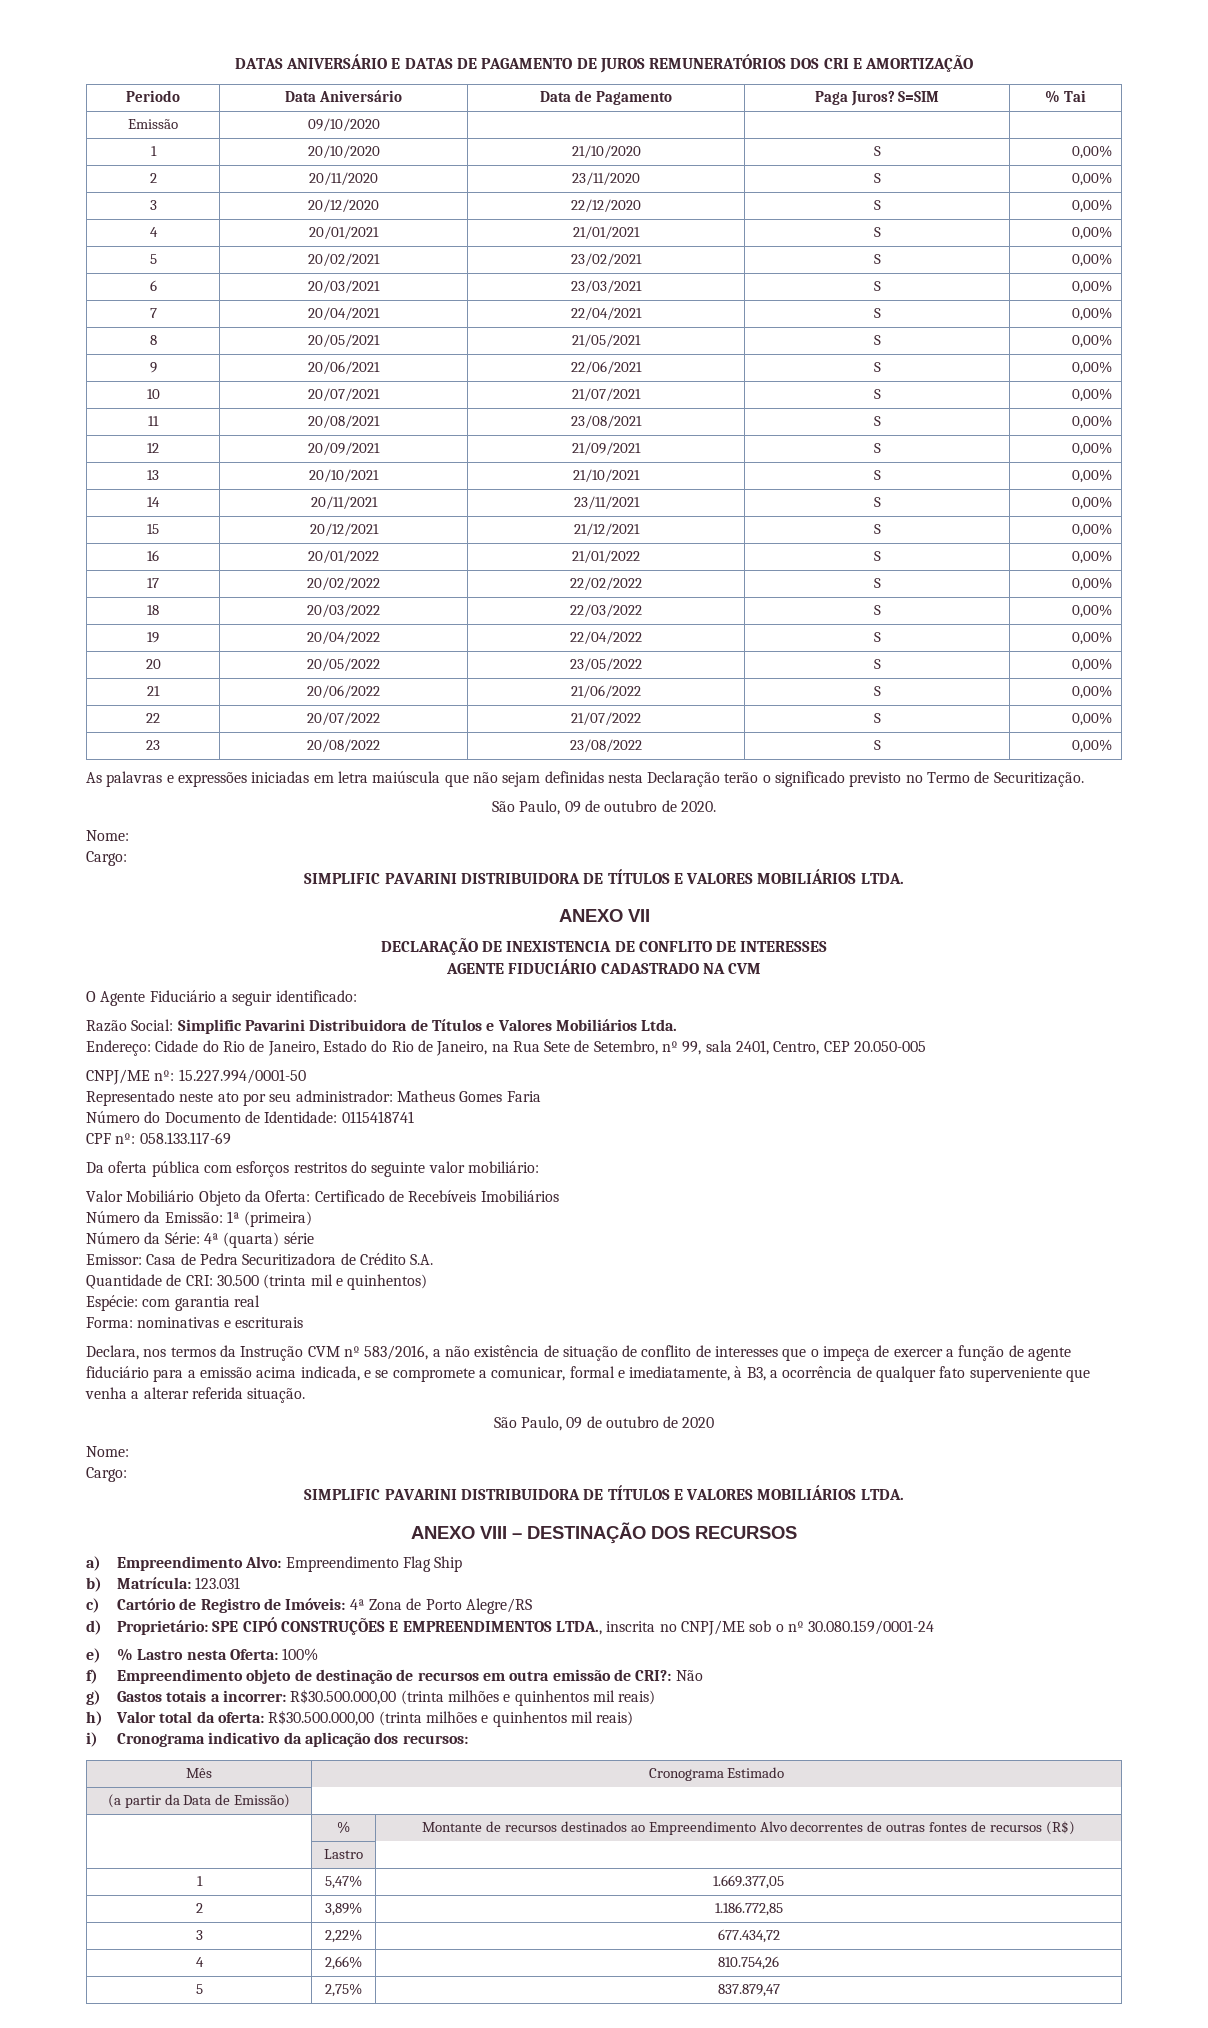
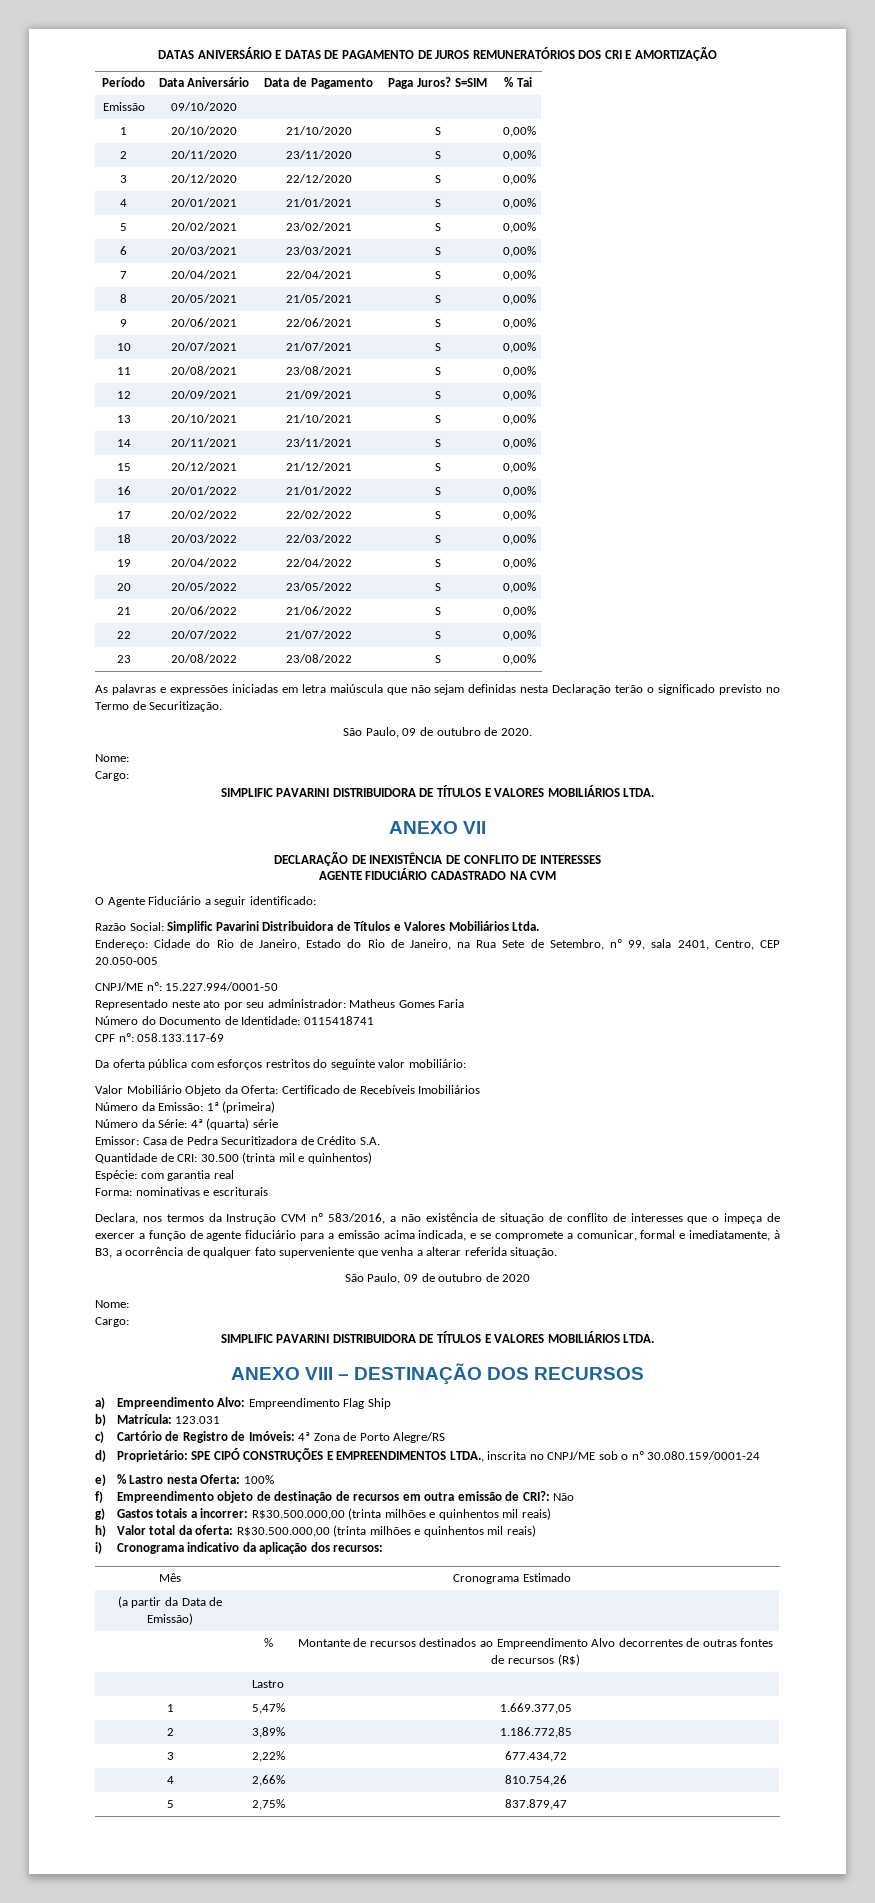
- Periodo | Data Aniversário | Data de Pagamento | Paga Juros? S=SIM | % Tai
+ Período | Data Aniversário | Data de Pagamento | Paga Juros? S=SIM | % Tai
- DECLARAÇÃO DE INEXISTENCIA DE CONFLITO DE INTERESSES
+ DECLARAÇÃO DE INEXISTÊNCIA DE CONFLITO DE INTERESSES

